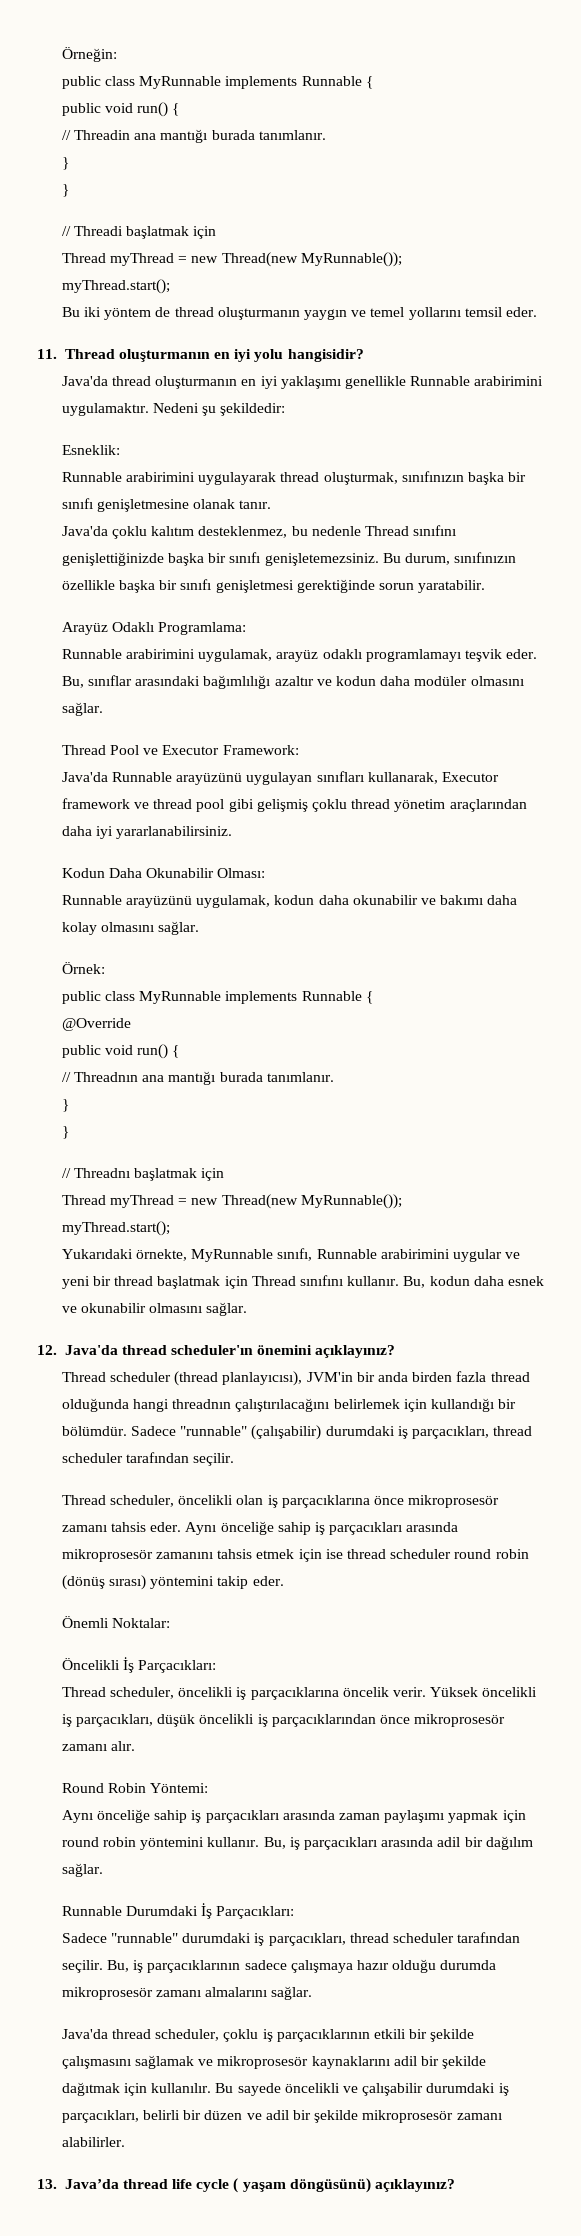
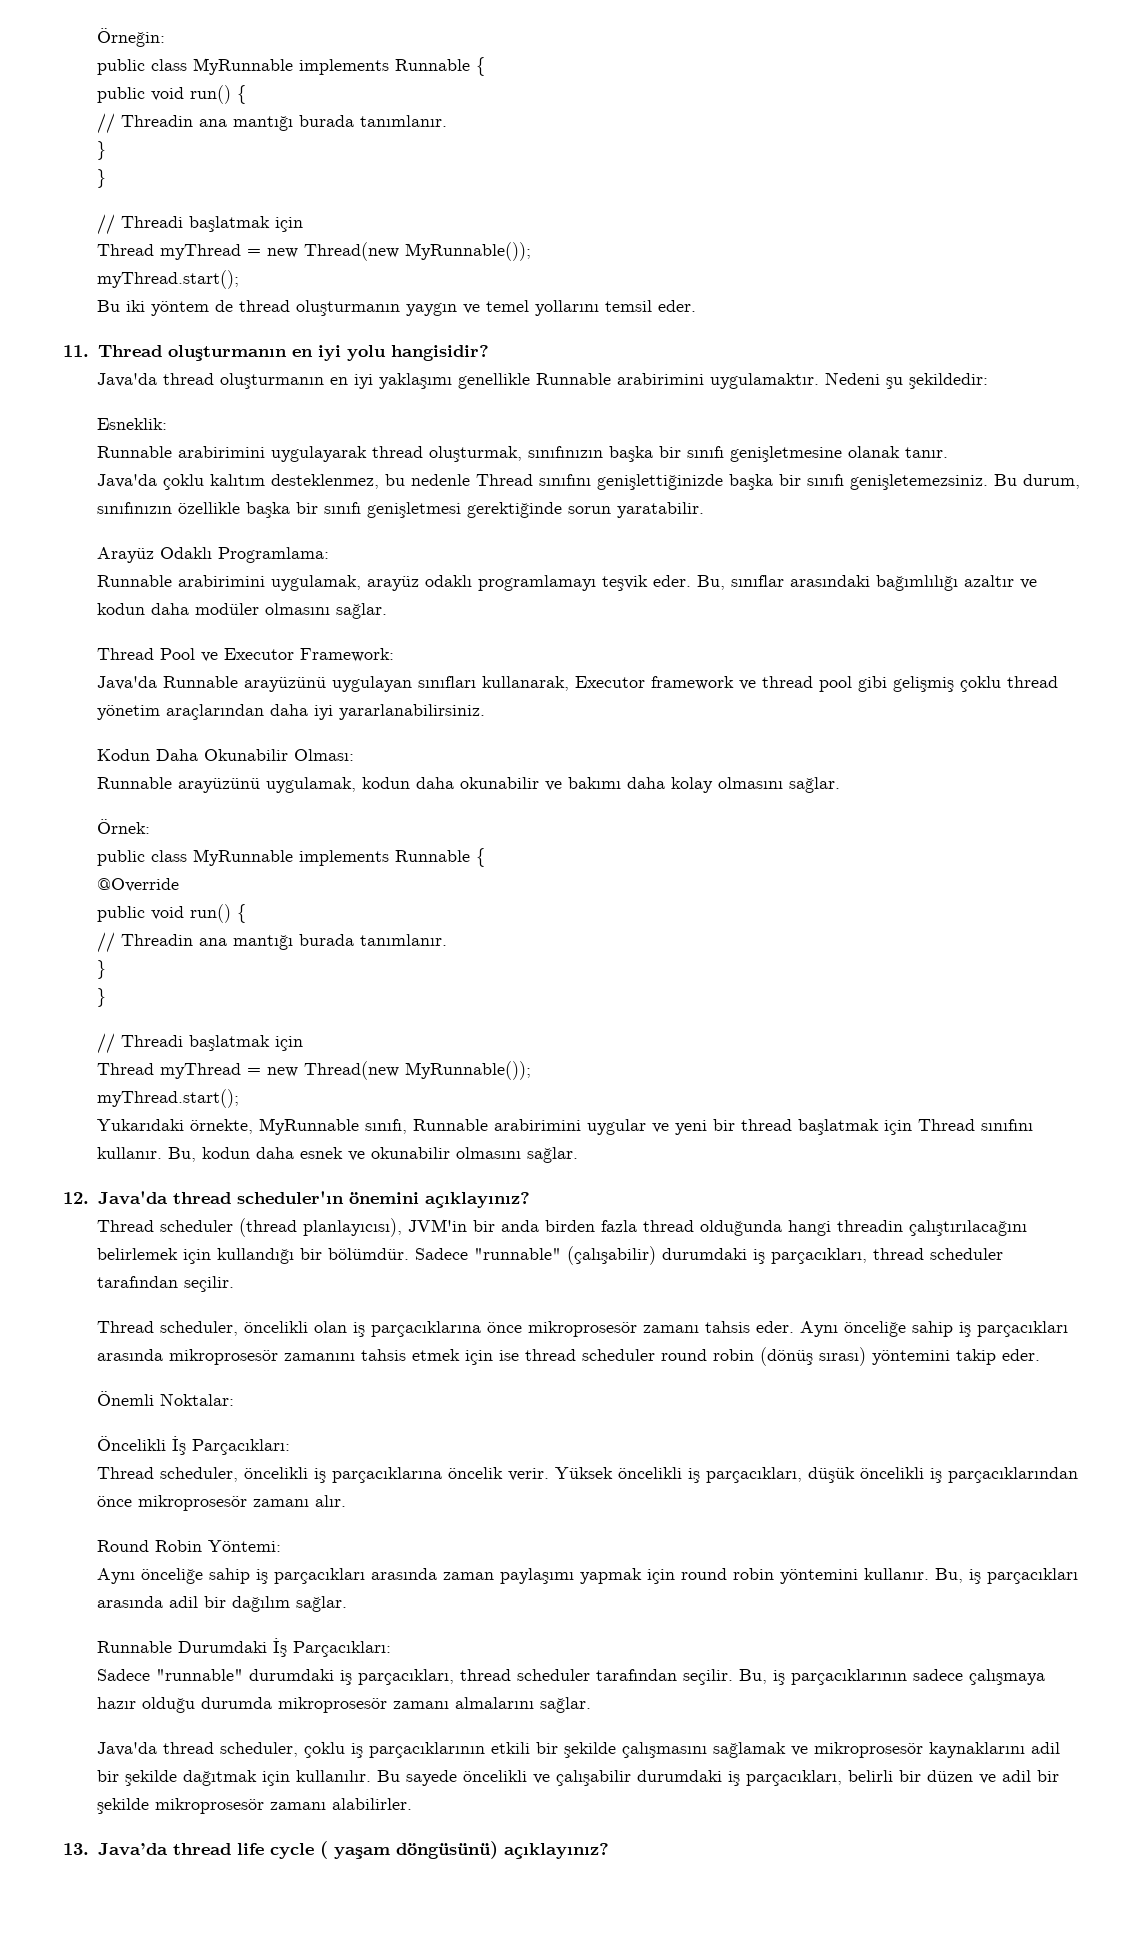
  @Override
  public void run() {
- // Threadnın ana mantığı burada tanımlanır.
+ // Threadin ana mantığı burada tanımlanır.
  }
  }
- // Threadnı başlatmak için
+ // Threadi başlatmak için
- Thread scheduler (thread planlayıcısı), JVM'in bir anda birden fazla thread olduğunda hangi threadnın çalıştırılacağını belirlemek için kullandığı bir bölümdür.
+ Thread scheduler (thread planlayıcısı), JVM'in bir anda birden fazla thread olduğunda hangi threadin çalıştırılacağını belirlemek için kullandığı bir bölümdür.

